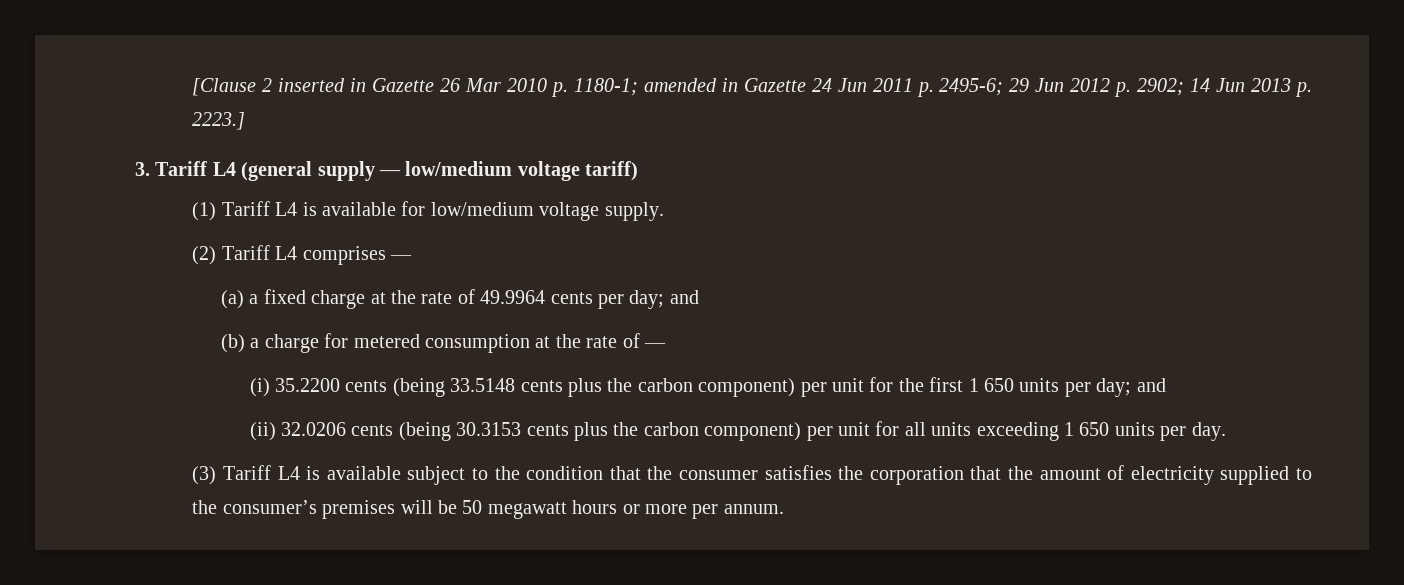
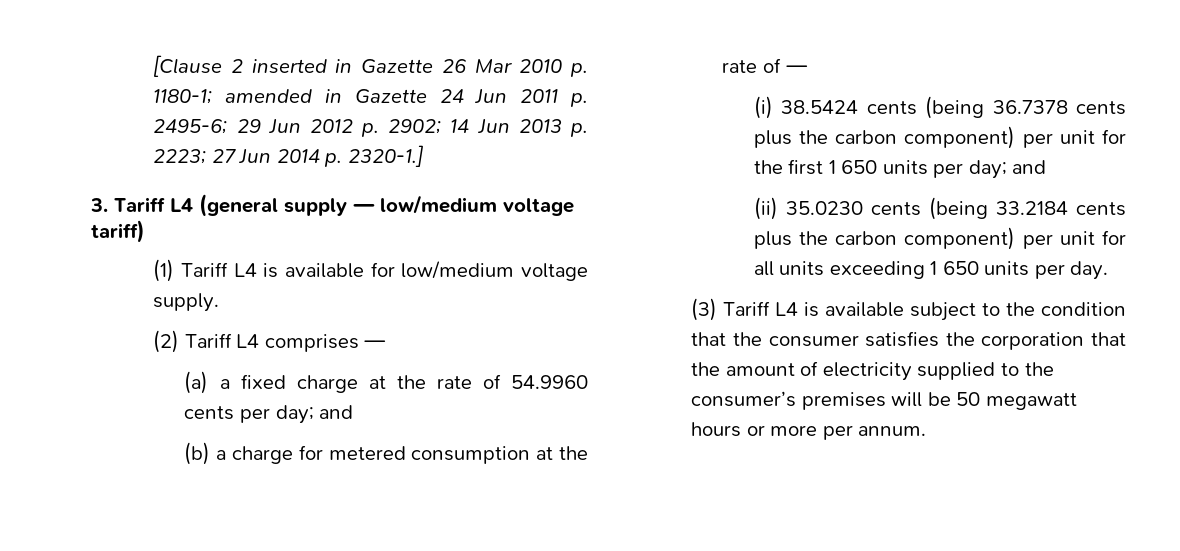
- [Clause 2 inserted in Gazette 26 Mar 2010 p. 1180-1; amended in Gazette 24 Jun 2011 p. 2495-6; 29 Jun 2012 p. 2902; 14 Jun 2013 p. 2223.]
+ [Clause 2 inserted in Gazette 26 Mar 2010 p. 1180-1; amended in Gazette 24 Jun 2011 p. 2495-6; 29 Jun 2012 p. 2902; 14 Jun 2013 p. 2223; 27 Jun 2014 p. 2320-1.]
- (a) a fixed charge at the rate of 49.9964 cents per day; and
+ (a) a fixed charge at the rate of 54.9960 cents per day; and
- (i) 35.2200 cents (being 33.5148 cents plus the carbon component) per unit for the first 1 650 units per day; and
+ (i) 38.5424 cents (being 36.7378 cents plus the carbon component) per unit for the first 1 650 units per day; and
- (ii) 32.0206 cents (being 30.3153 cents plus the carbon component) per unit for all units exceeding 1 650 units per day.
+ (ii) 35.0230 cents (being 33.2184 cents plus the carbon component) per unit for all units exceeding 1 650 units per day.

